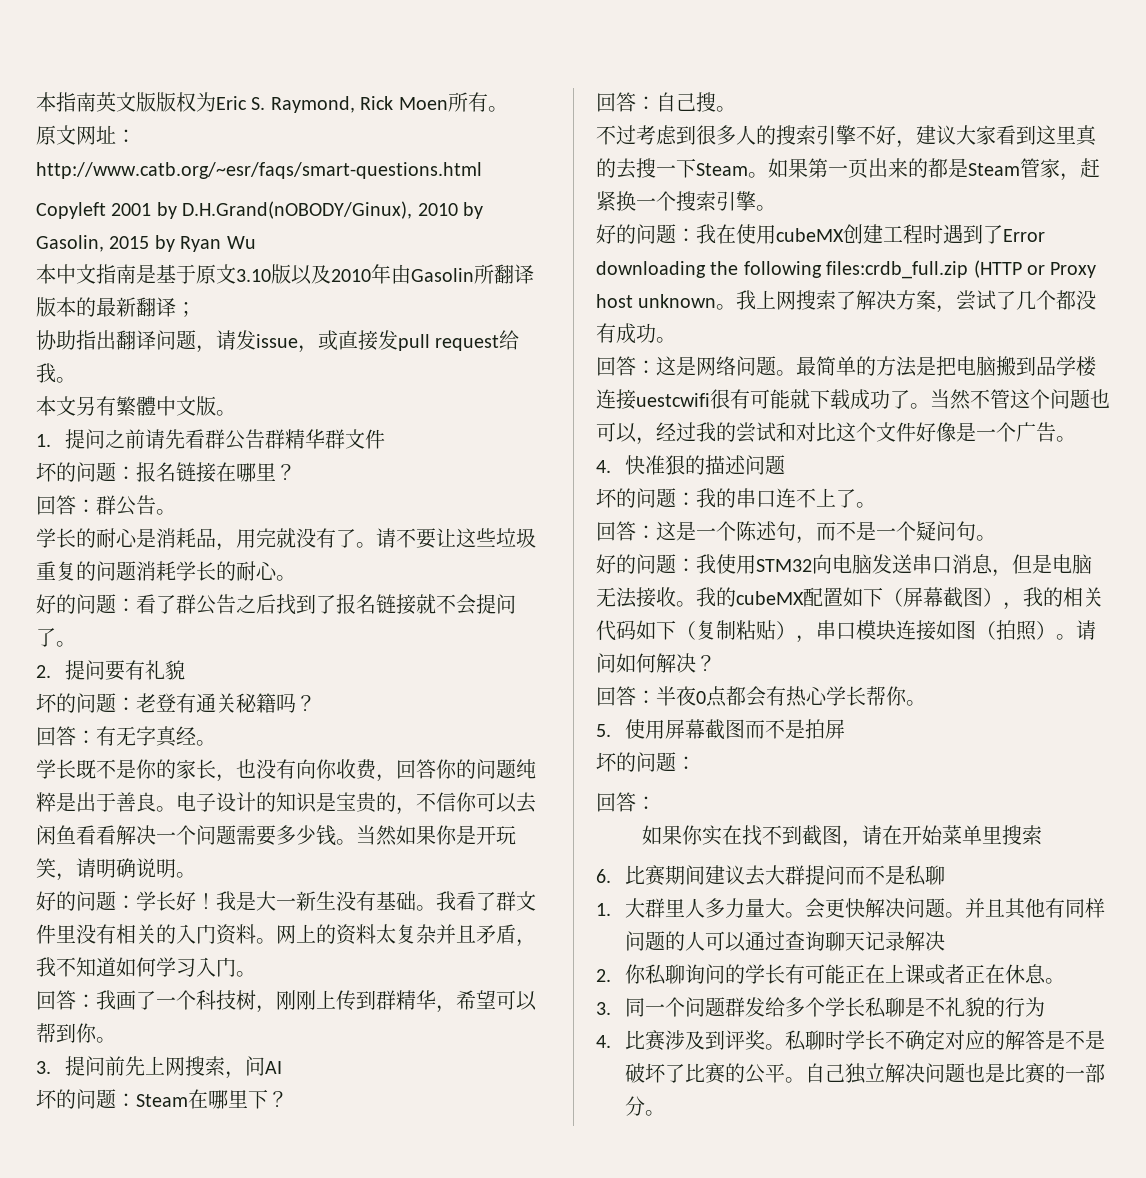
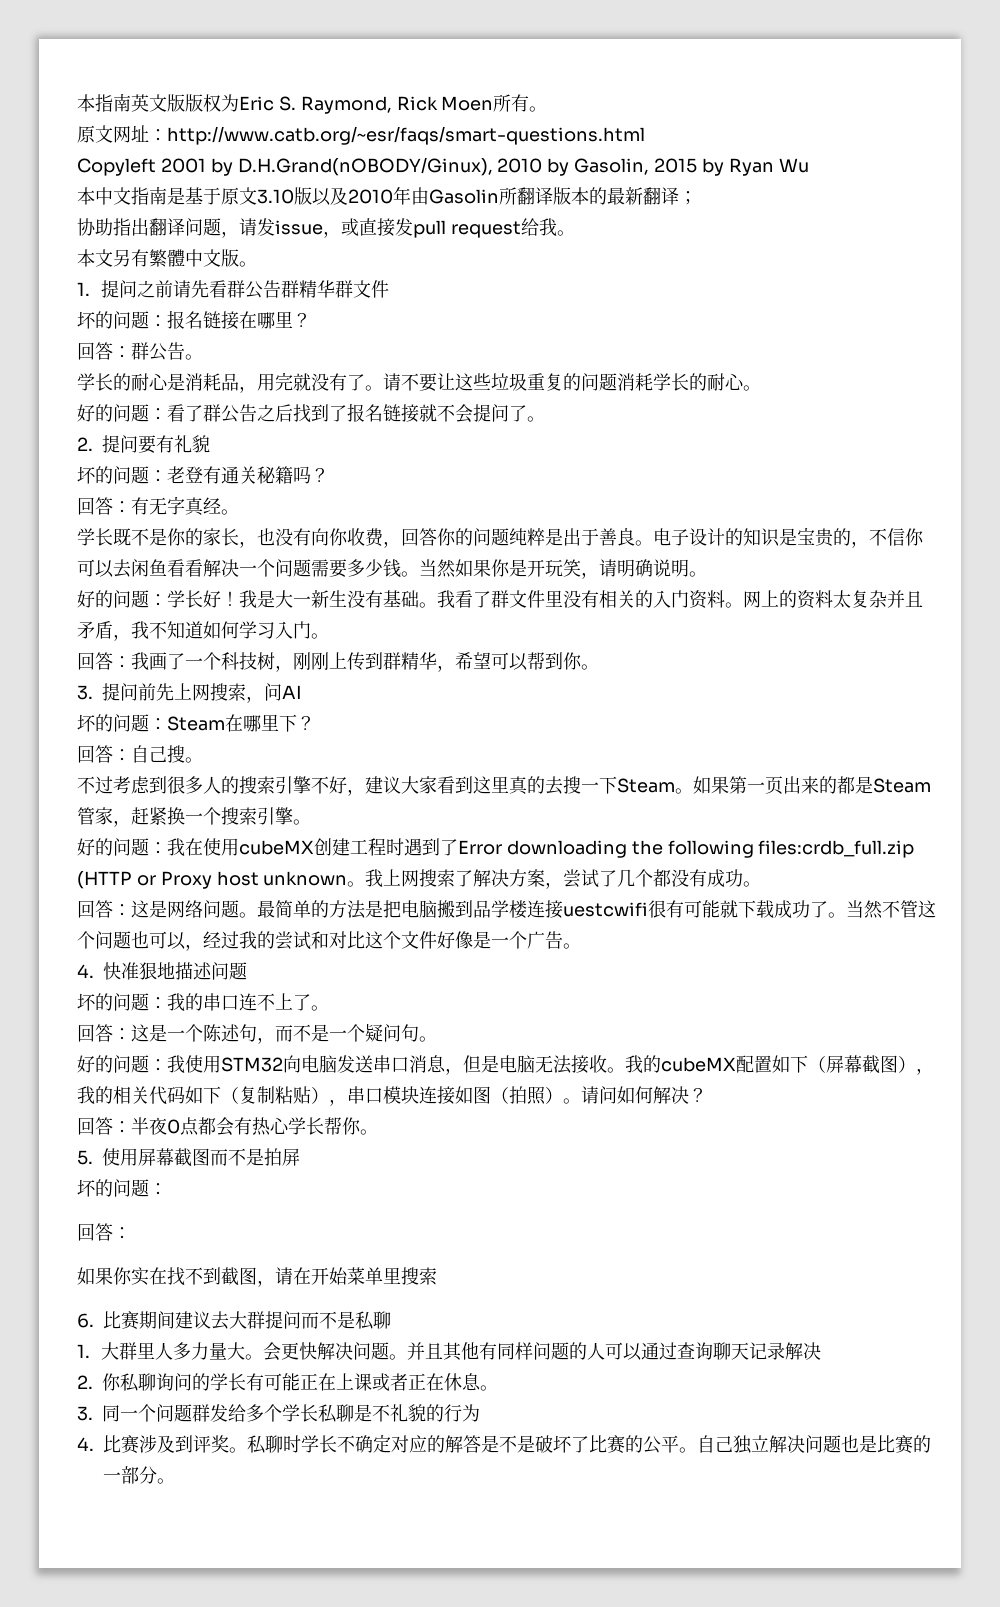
- 4.快准狠的描述问题
+ 4.快准狠地描述问题

